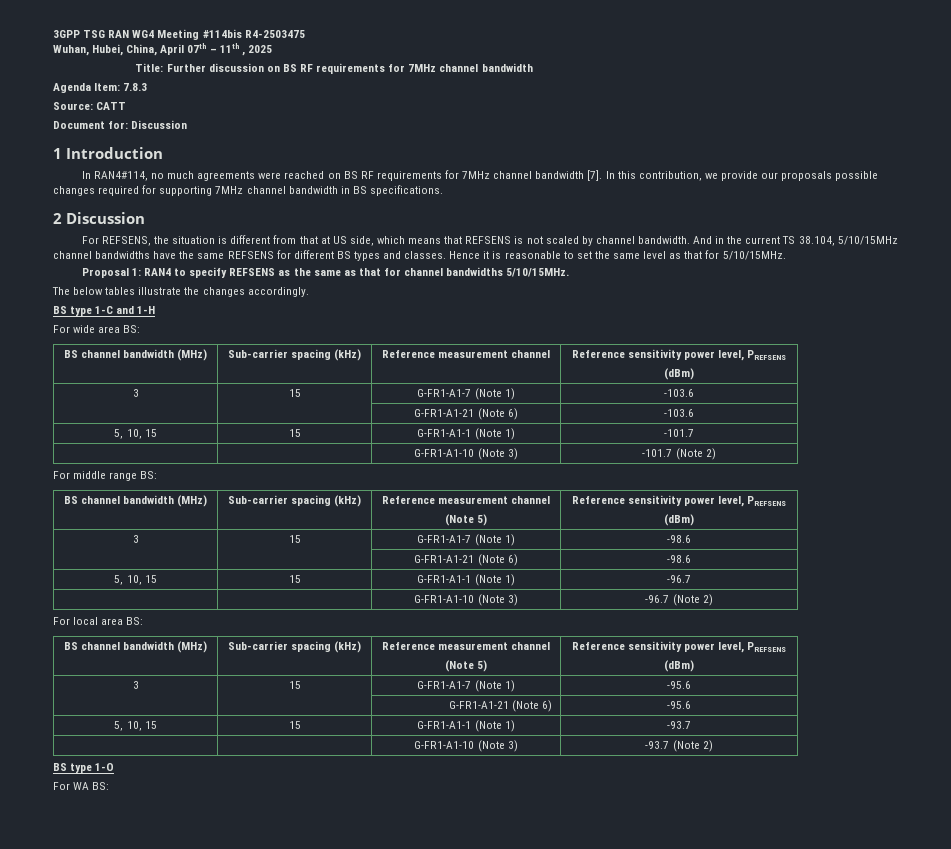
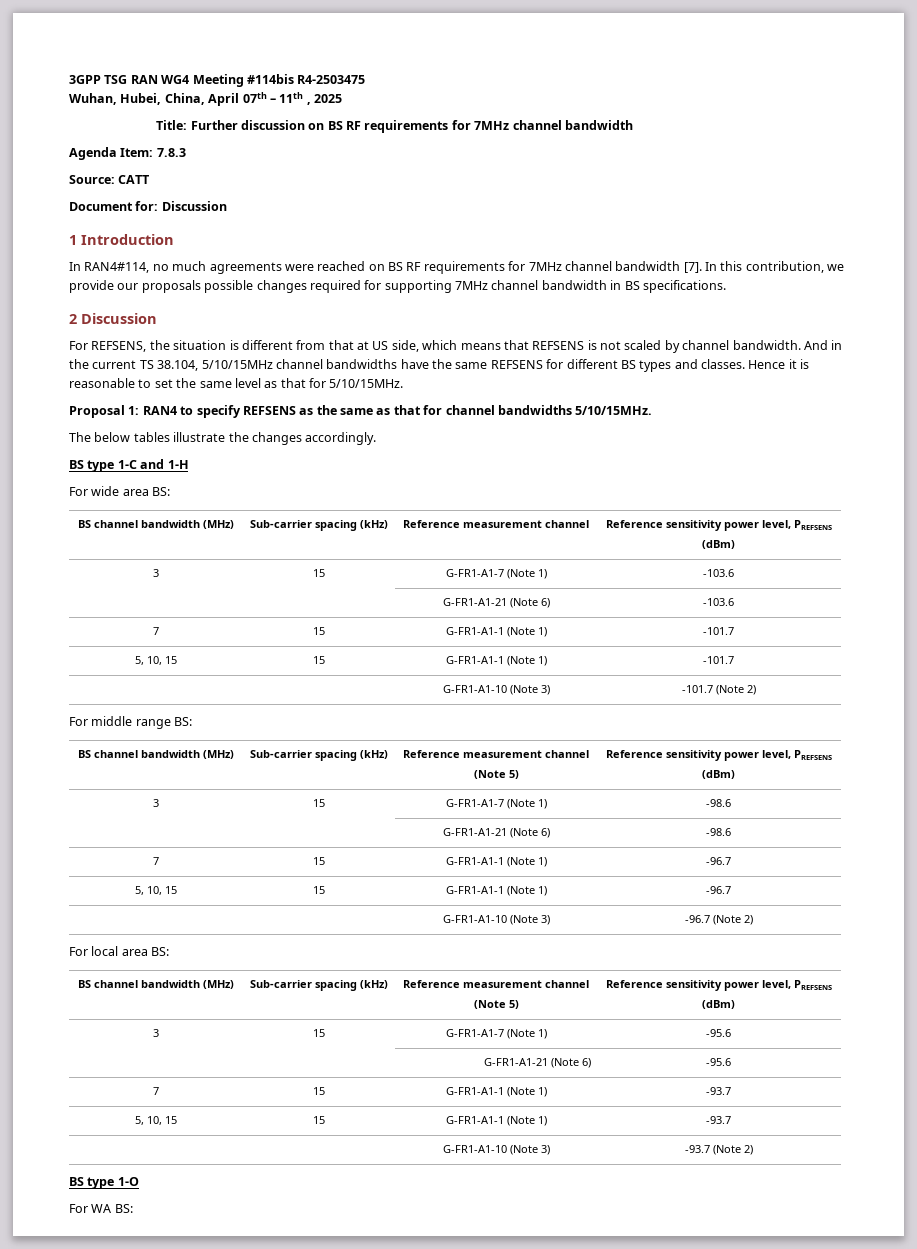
+ 7 | 15 | G-FR1-A1-1 (Note 1) | -101.7
+ 7 | 15 | G-FR1-A1-1 (Note 1) | -96.7
+ 7 | 15 | G-FR1-A1-1 (Note 1) | -93.7

